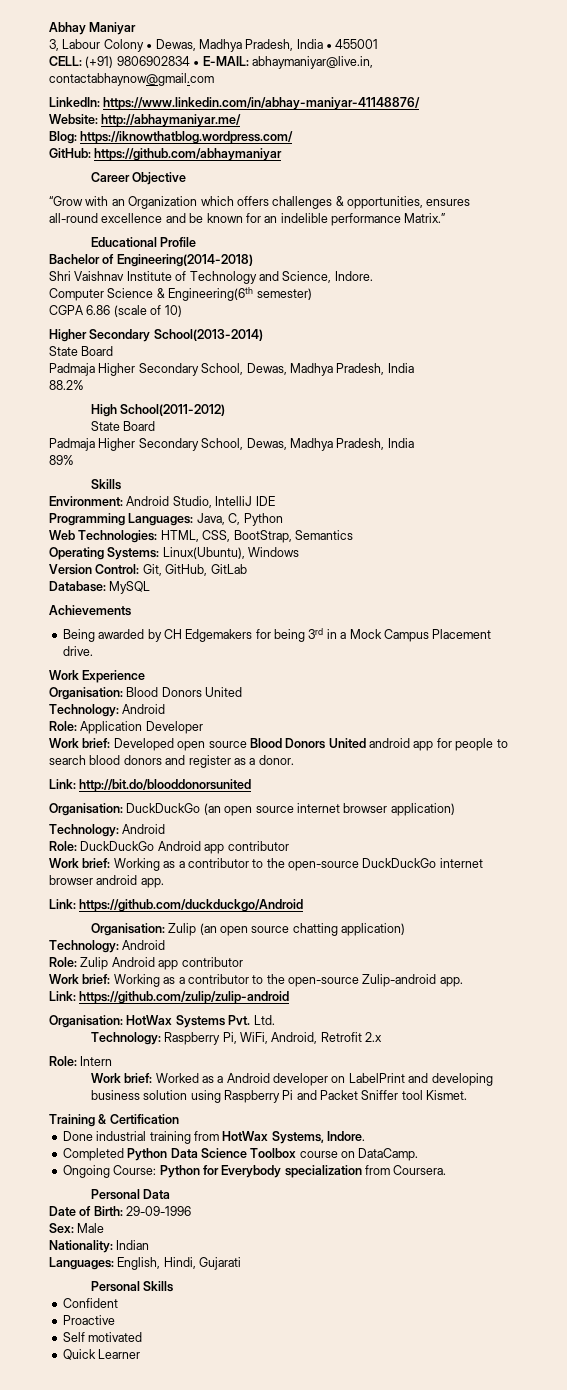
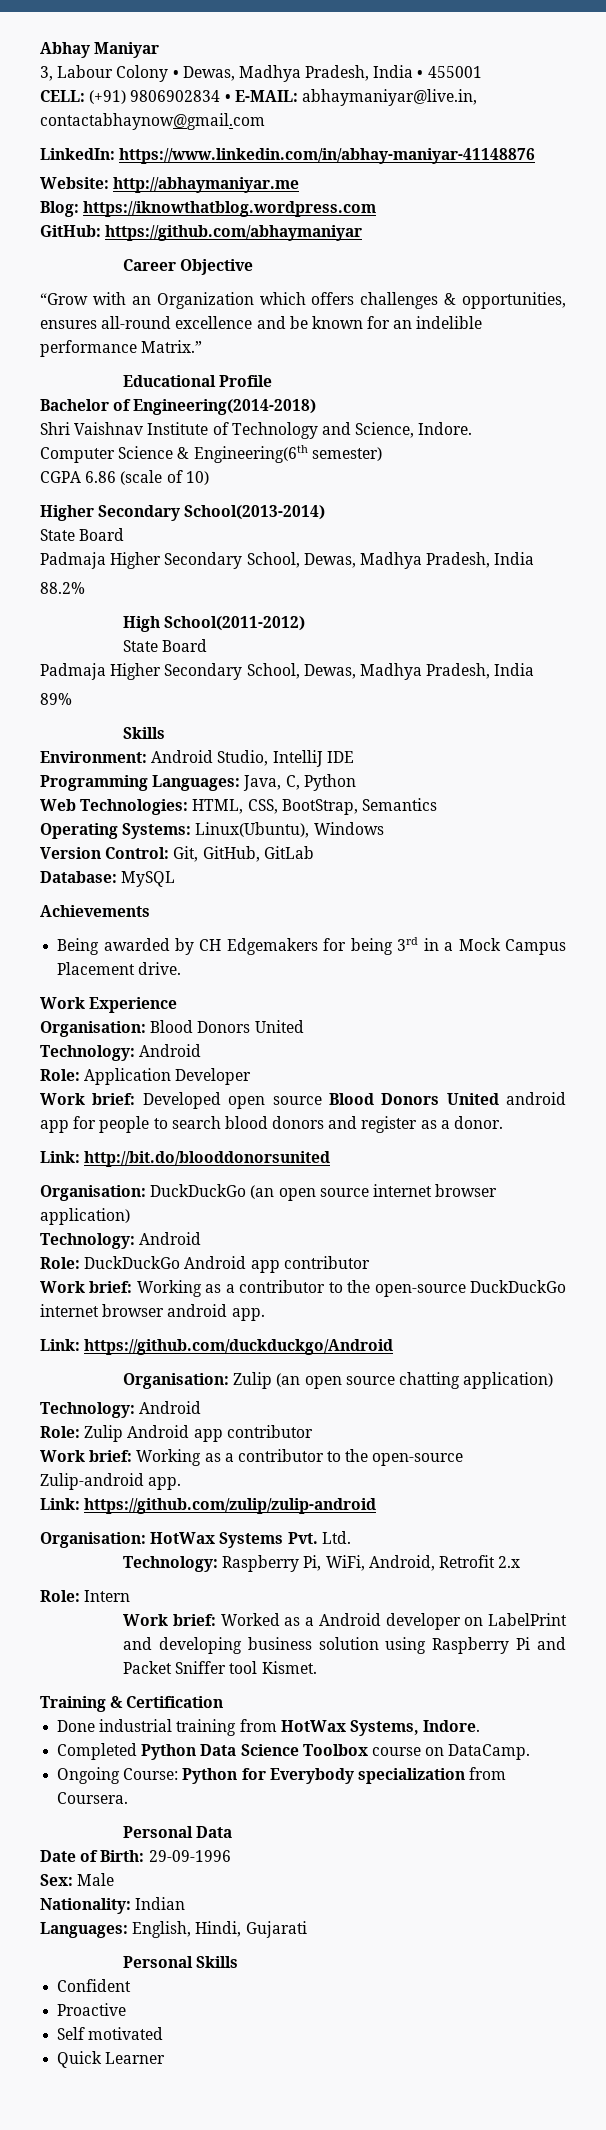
- LinkedIn: https://www.linkedin.com/in/abhay-maniyar-41148876/
+ LinkedIn: https://www.linkedin.com/in/abhay-maniyar-41148876
- Website: http://abhaymaniyar.me/
+ Website: http://abhaymaniyar.me
- Blog: https://iknowthatblog.wordpress.com/
+ Blog: https://iknowthatblog.wordpress.com

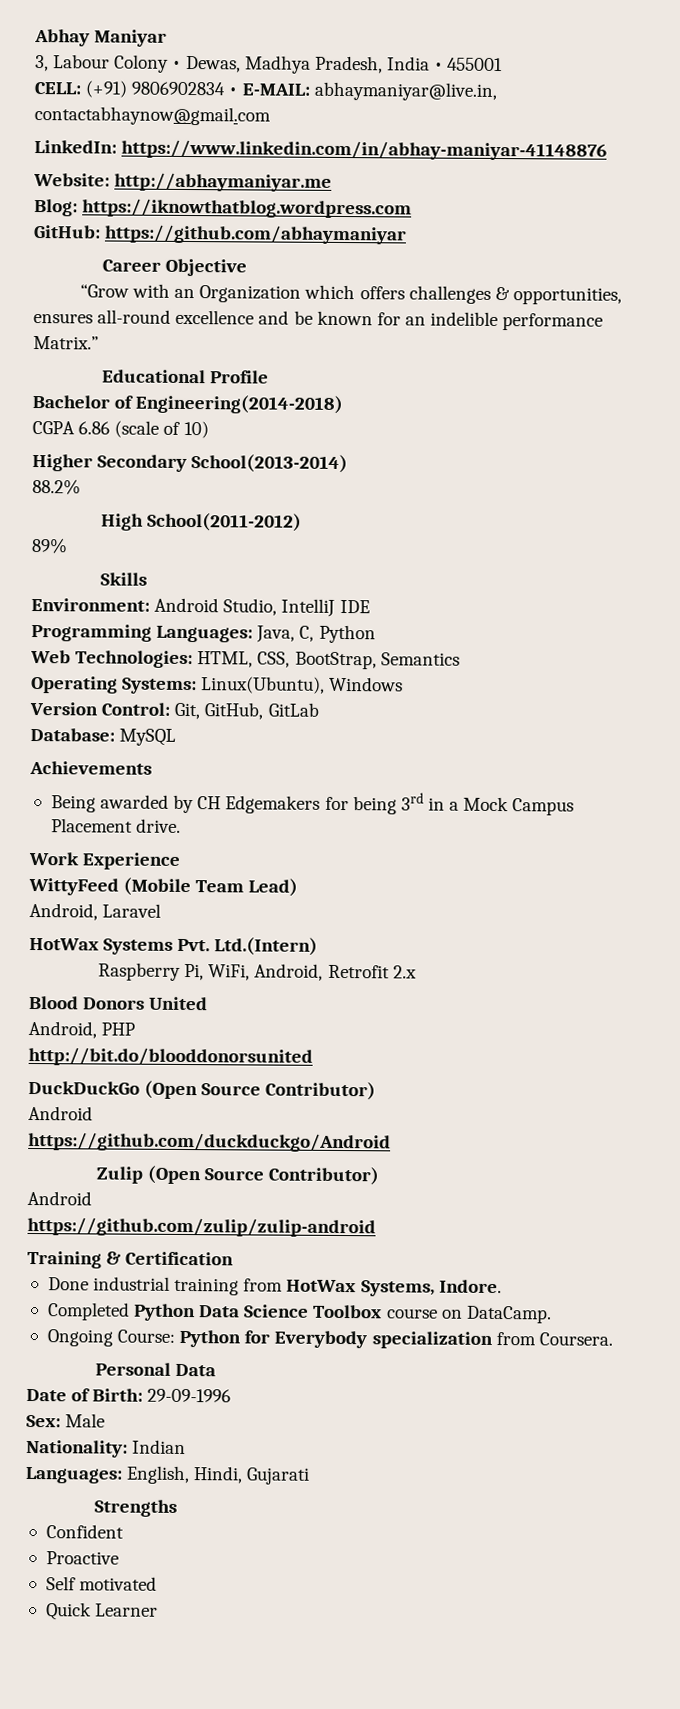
- Shri Vaishnav Institute of Technology and Science, Indore.
- Computer Science & Engineering(6th semester)
  Higher Secondary School(2013-2014)
- State Board
- Padmaja Higher Secondary School, Dewas, Madhya Pradesh, India
  88.2%
  High School(2011-2012)
- State Board
- Padmaja Higher Secondary School, Dewas, Madhya Pradesh, India
- Organisation: Blood Donors United
- Technology: Android
- Role: Application Developer
- Work brief: Developed open source Blood Donors United android app for people to search blood donors and register as a donor.
- Link: http://bit.do/blooddonorsunited
- Organisation: DuckDuckGo (an open source internet browser application)
- Technology: Android
- Role: DuckDuckGo Android app contributor
- Work brief: Working as a contributor to the open-source DuckDuckGo internet browser android app.
- Link: https://github.com/duckduckgo/Android
- Organisation: Zulip (an open source chatting application)
- Technology: Android
- Role: Zulip Android app contributor
- Work brief: Working as a contributor to the open-source Zulip-android app.
- Link: https://github.com/zulip/zulip-android
- Organisation: HotWax Systems Pvt. Ltd.
- Technology: Raspberry Pi, WiFi, Android, Retrofit 2.x
+ WittyFeed (Mobile Team Lead)
+ Android, Laravel
+ HotWax Systems Pvt. Ltd.(Intern)
+ Raspberry Pi, WiFi, Android, Retrofit 2.x
- Role: Intern
- Work brief: Worked as a Android developer on LabelPrint and developing business solution using Raspberry Pi and Packet Sniffer tool Kismet.
+ Blood Donors United
+ Android, PHP
+ http://bit.do/blooddonorsunited
+ DuckDuckGo (Open Source Contributor)
+ Android
+ https://github.com/duckduckgo/Android
+ Zulip (Open Source Contributor)
+ Android
+ https://github.com/zulip/zulip-android
- Personal Skills
+ Strengths

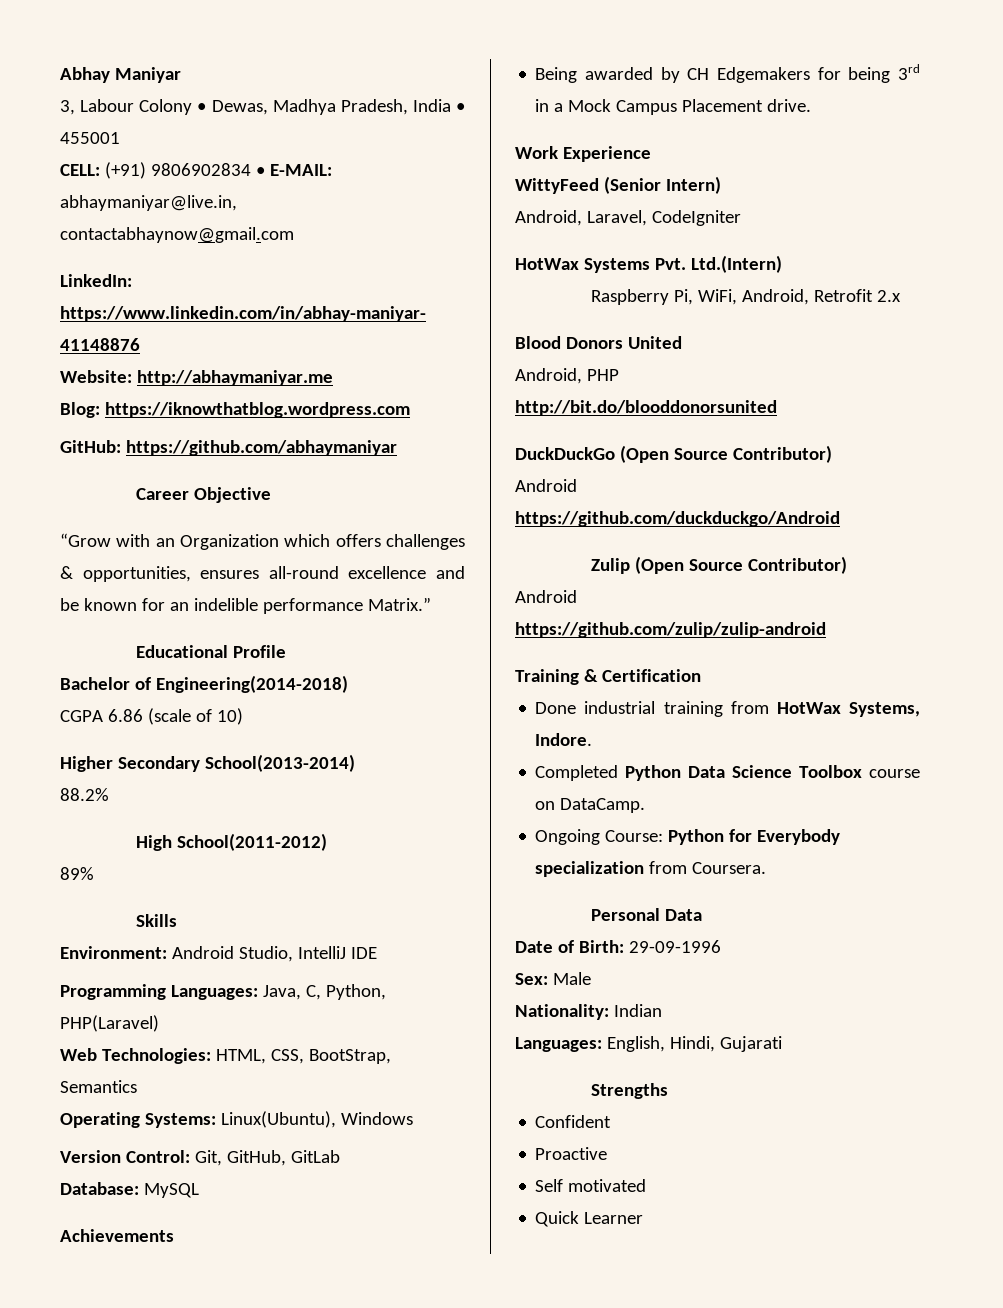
- Programming Languages: Java, C, Python
+ Programming Languages: Java, C, Python, PHP(Laravel)
- WittyFeed (Mobile Team Lead)
- Android, Laravel
+ WittyFeed (Senior Intern)
+ Android, Laravel, CodeIgniter

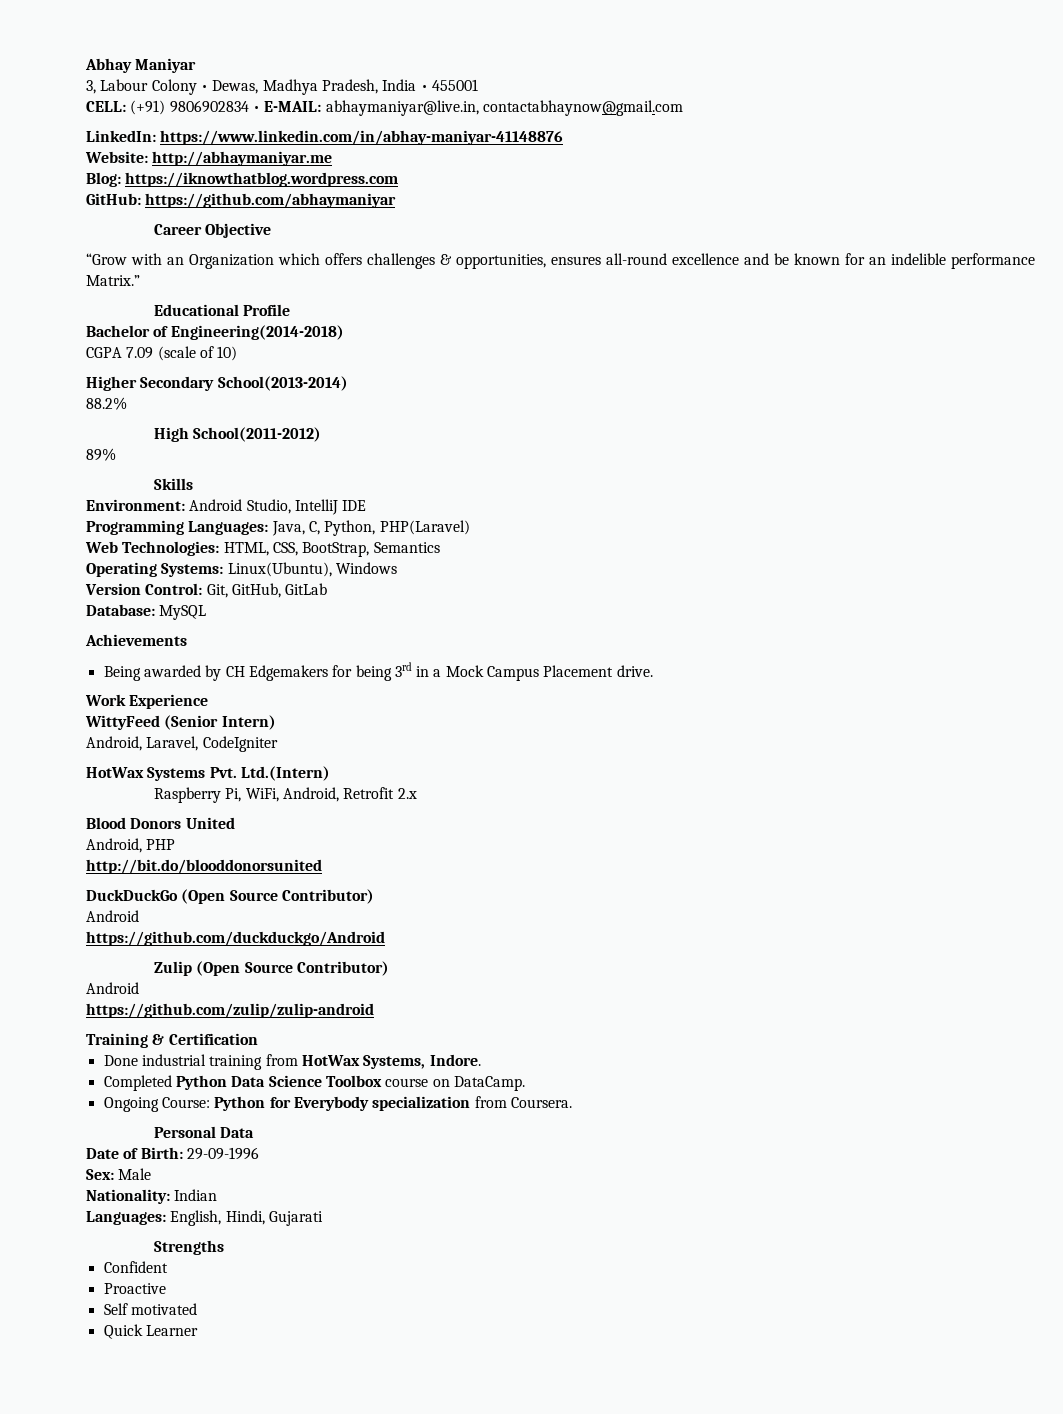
- CGPA 6.86 (scale of 10)
+ CGPA 7.09 (scale of 10)

